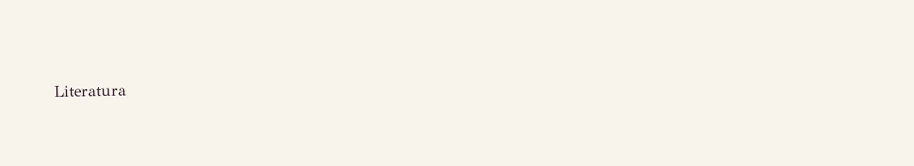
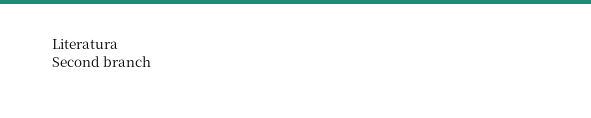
+ Second branch

